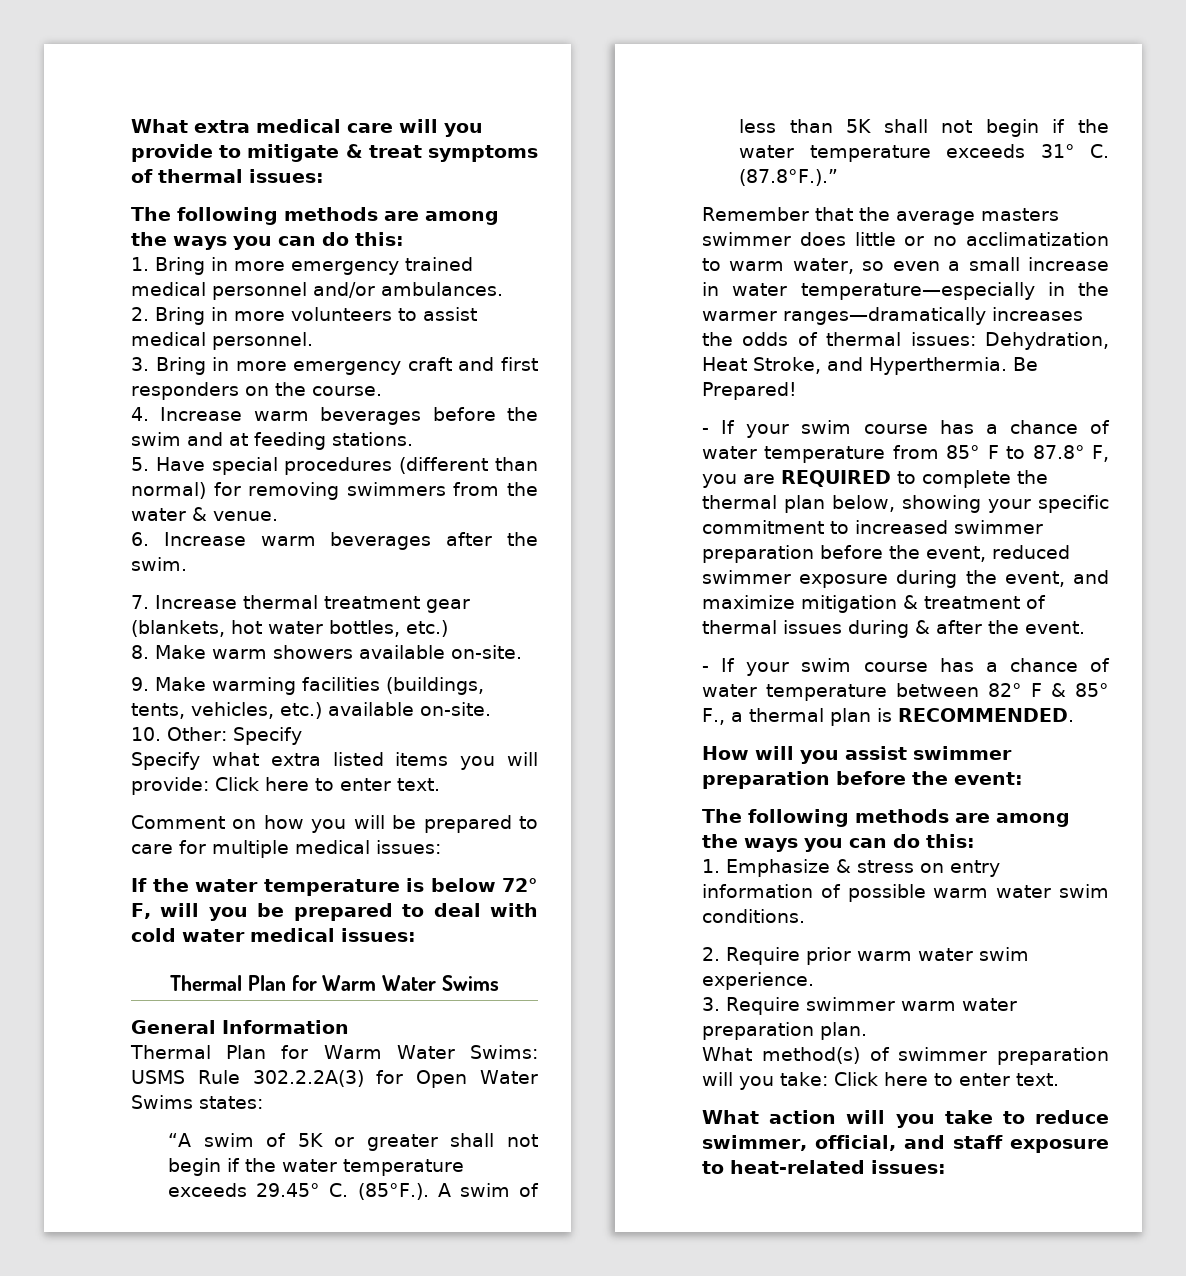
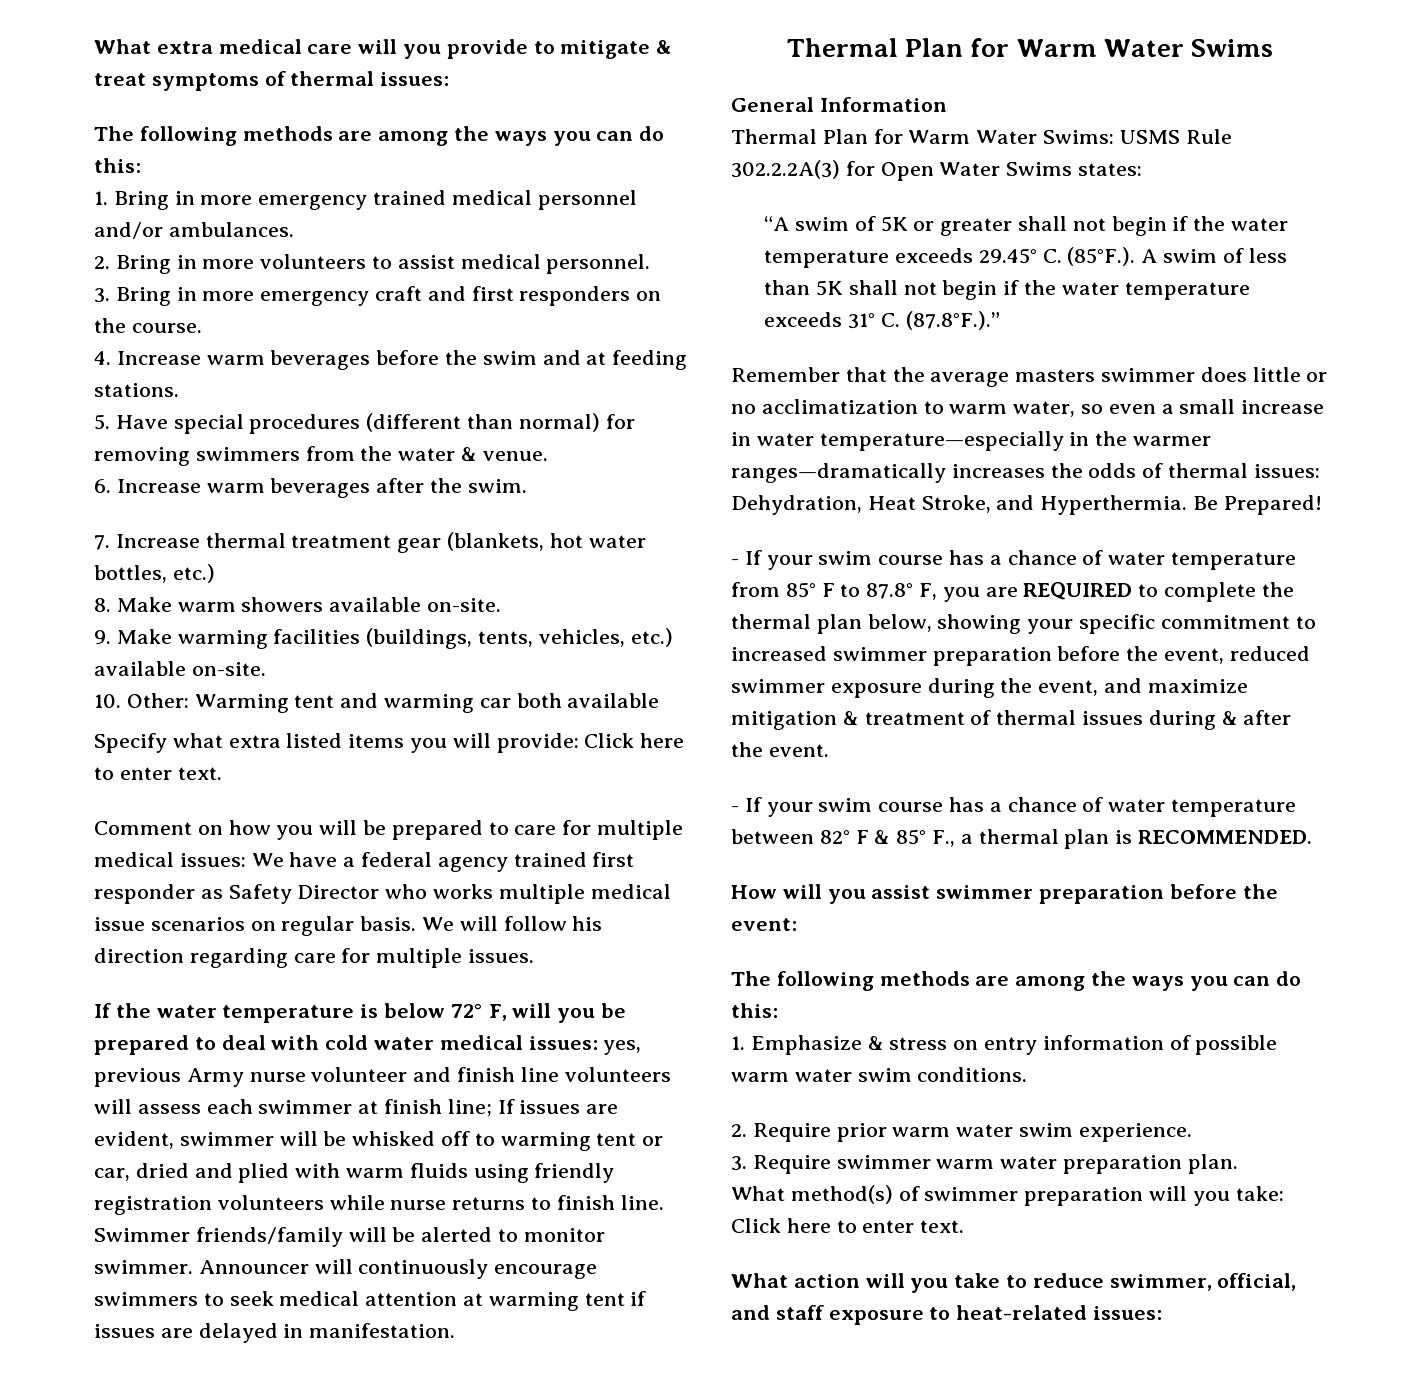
- 10. Other: Specify
+ 10. Other: Warming tent and warming car both available
- Comment on how you will be prepared to care for multiple medical issues:
+ Comment on how you will be prepared to care for multiple medical issues: We have a federal agency trained first responder as Safety Director who works multiple medical issue scenarios on regular basis. We will follow his direction regarding care for multiple issues.
- If the water temperature is below 72° F, will you be prepared to deal with cold water medical issues:
+ If the water temperature is below 72° F, will you be prepared to deal with cold water medical issues: yes, previous Army nurse volunteer and finish line volunteers will assess each swimmer at finish line; If issues are evident, swimmer will be whisked off to warming tent or car, dried and plied with warm fluids using friendly registration volunteers while nurse returns to finish line. Swimmer friends/family will be alerted to monitor swimmer. Announcer will continuously encourage swimmers to seek medical attention at warming tent if issues are delayed in manifestation.

